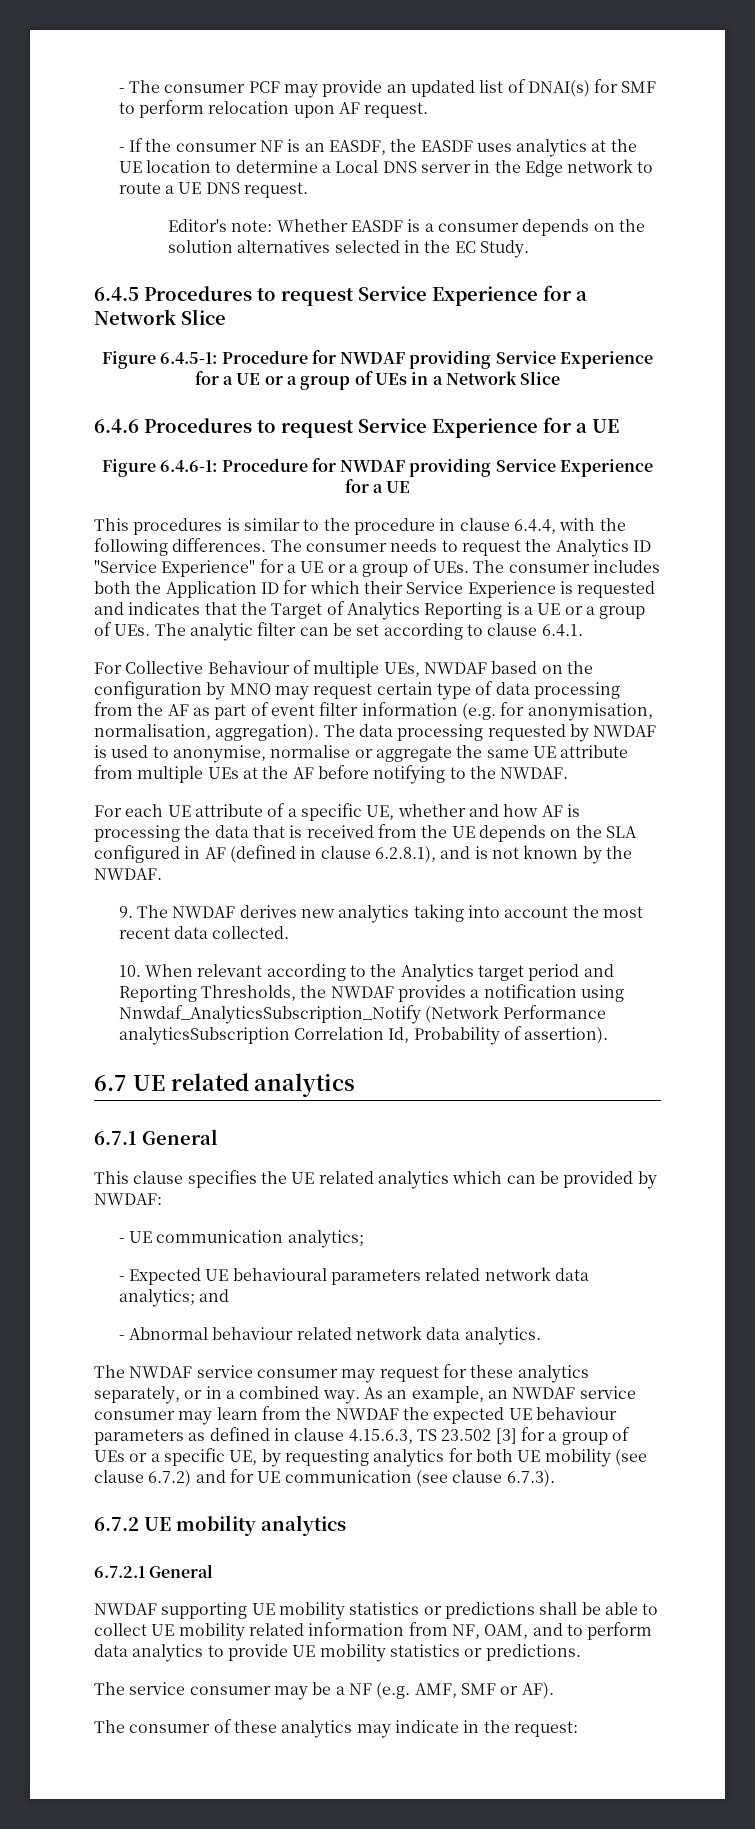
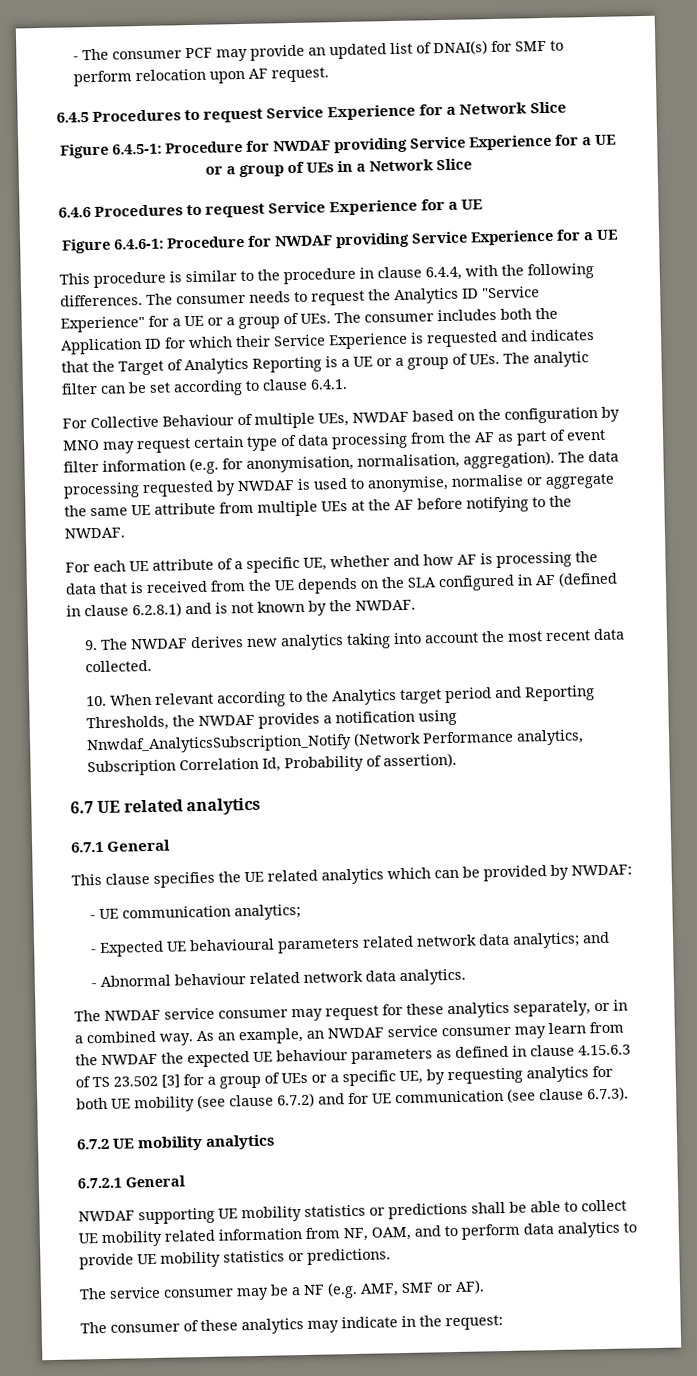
- - If the consumer NF is an EASDF, the EASDF uses analytics at the UE location to determine a Local DNS server in the Edge network to route a UE DNS request.
- Editor's note: Whether EASDF is a consumer depends on the solution alternatives selected in the EC Study.
- This procedures is similar to the procedure in clause 6.4.4, with the following differences.
+ This procedure is similar to the procedure in clause 6.4.4, with the following differences.
- For each UE attribute of a specific UE, whether and how AF is processing the data that is received from the UE depends on the SLA configured in AF (defined in clause 6.2.8.1), and is not known by the NWDAF.
+ For each UE attribute of a specific UE, whether and how AF is processing the data that is received from the UE depends on the SLA configured in AF (defined in clause 6.2.8.1) and is not known by the NWDAF.
- 10. When relevant according to the Analytics target period and Reporting Thresholds, the NWDAF provides a notification using Nnwdaf_AnalyticsSubscription_Notify (Network Performance analyticsSubscription Correlation Id, Probability of assertion).
+ 10. When relevant according to the Analytics target period and Reporting Thresholds, the NWDAF provides a notification using Nnwdaf_AnalyticsSubscription_Notify (Network Performance analytics, Subscription Correlation Id, Probability of assertion).
- As an example, an NWDAF service consumer may learn from the NWDAF the expected UE behaviour parameters as defined in clause 4.15.6.3, TS 23.502 [3] for a group of UEs or a specific UE, by requesting analytics for both UE mobility (see clause 6.7.2) and for UE communication (see clause 6.7.3).
+ As an example, an NWDAF service consumer may learn from the NWDAF the expected UE behaviour parameters as defined in clause 4.15.6.3 of TS 23.502 [3] for a group of UEs or a specific UE, by requesting analytics for both UE mobility (see clause 6.7.2) and for UE communication (see clause 6.7.3).

